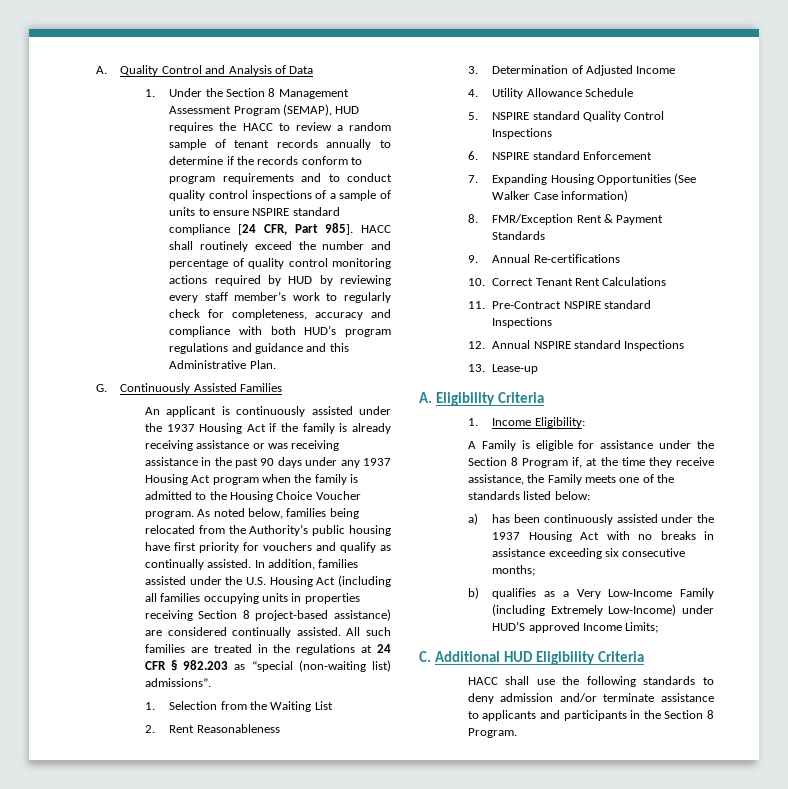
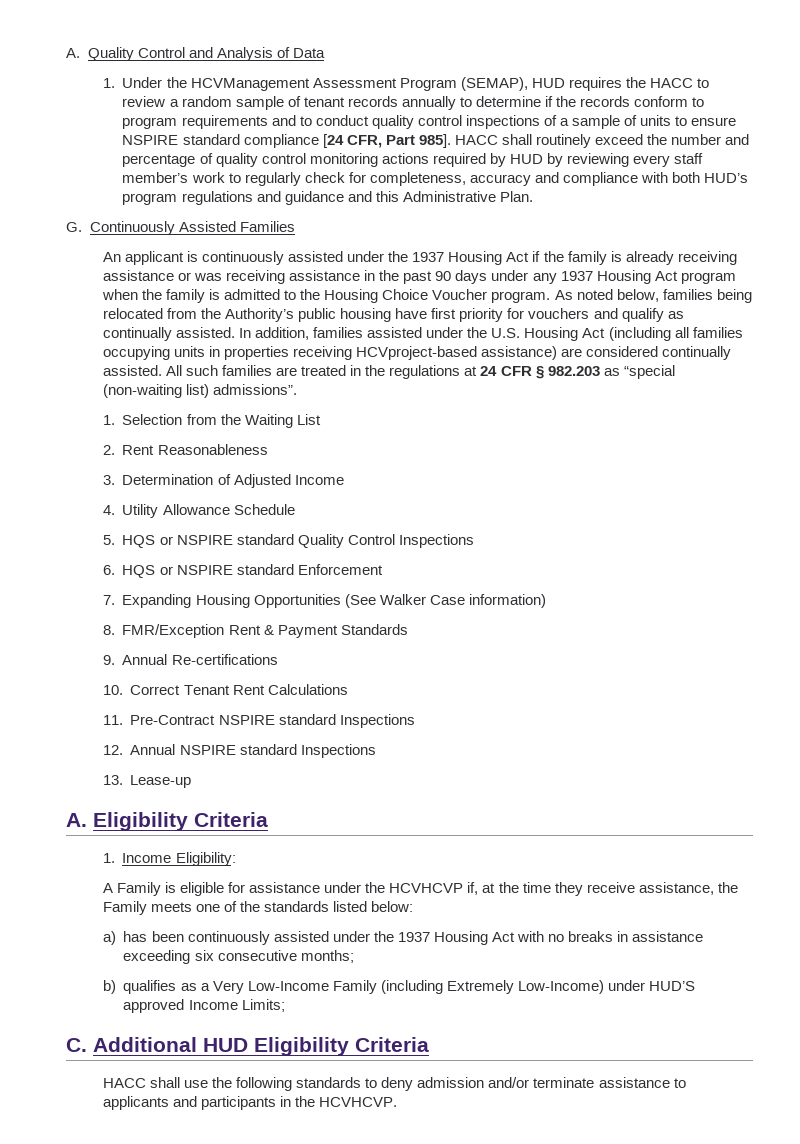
- 1. Under the Section 8 Management Assessment Program (SEMAP), HUD requires the HACC to review a random sample of tenant records annually to determine if the records conform to program requirements and to conduct quality control inspections of a sample of units to ensure NSPIRE standard compliance [24 CFR, Part 985].
+ 1. Under the HCVManagement Assessment Program (SEMAP), HUD requires the HACC to review a random sample of tenant records annually to determine if the records conform to program requirements and to conduct quality control inspections of a sample of units to ensure NSPIRE standard compliance [24 CFR, Part 985].
- In addition, families assisted under the U.S. Housing Act (including all families occupying units in properties receiving Section 8 project-based assistance) are considered continually assisted.
+ In addition, families assisted under the U.S. Housing Act (including all families occupying units in properties receiving HCVproject-based assistance) are considered continually assisted.
- 5. NSPIRE standard Quality Control Inspections
+ 5. HQS or NSPIRE standard Quality Control Inspections
- 6. NSPIRE standard Enforcement
+ 6. HQS or NSPIRE standard Enforcement
- A Family is eligible for assistance under the Section 8 Program if, at the time they receive assistance, the Family meets one of the standards listed below:
+ A Family is eligible for assistance under the HCVHCVP if, at the time they receive assistance, the Family meets one of the standards listed below:
- HACC shall use the following standards to deny admission and/or terminate assistance to applicants and participants in the Section 8 Program.
+ HACC shall use the following standards to deny admission and/or terminate assistance to applicants and participants in the HCVHCVP.

